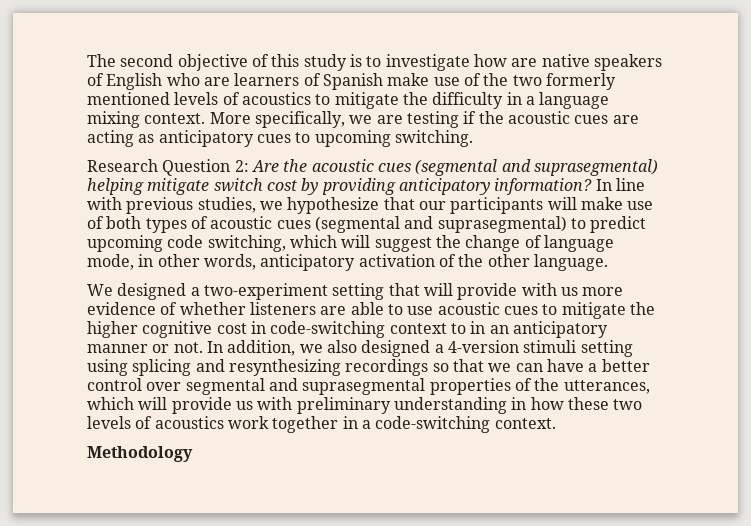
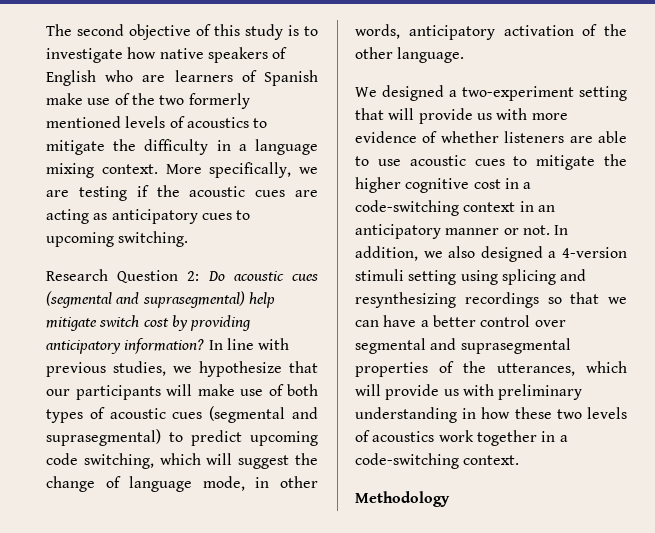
- The second objective of this study is to investigate how are native speakers of English who are learners of Spanish make use of the two formerly mentioned levels of acoustics to mitigate the difficulty in a language mixing context.
+ The second objective of this study is to investigate how native speakers of English who are learners of Spanish make use of the two formerly mentioned levels of acoustics to mitigate the difficulty in a language mixing context.
- Research Question 2: Are the acoustic cues (segmental and suprasegmental) helping mitigate switch cost by providing anticipatory information?
+ Research Question 2: Do acoustic cues (segmental and suprasegmental) help mitigate switch cost by providing anticipatory information?
- We designed a two-experiment setting that will provide with us more evidence of whether listeners are able to use acoustic cues to mitigate the higher cognitive cost in code-switching context to in an anticipatory manner or not.
+ We designed a two-experiment setting that will provide us with more evidence of whether listeners are able to use acoustic cues to mitigate the higher cognitive cost in a code-switching context in an anticipatory manner or not.

